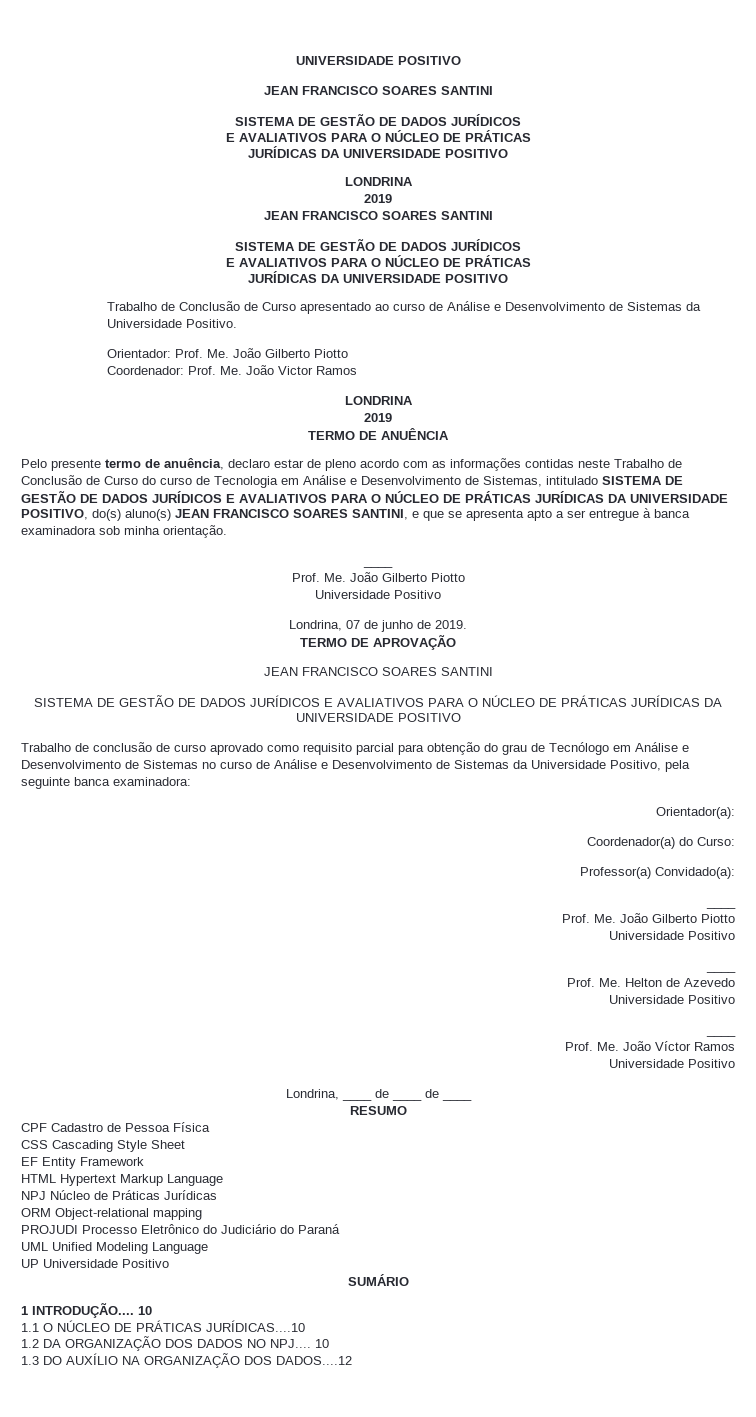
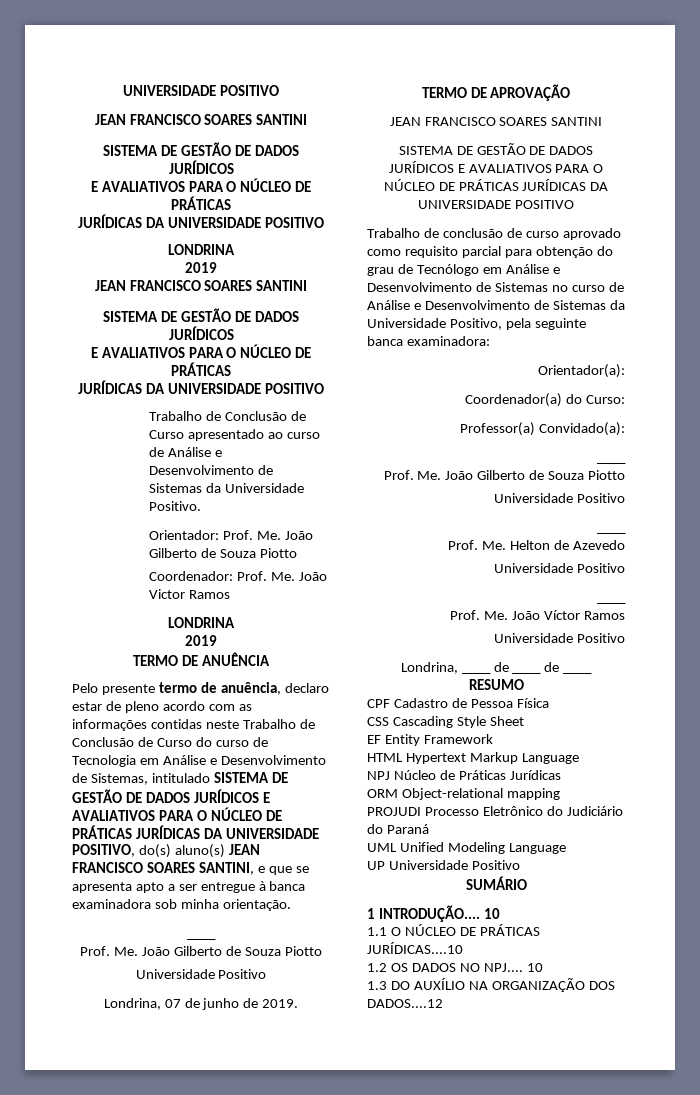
- Orientador: Prof. Me. João Gilberto Piotto
+ Orientador: Prof. Me. João Gilberto de Souza Piotto
  Pelo presente termo de anuência, declaro estar de pleno acordo com as informações contidas neste Trabalho de Conclusão de Curso do curso de Tecnologia em Análise e Desenvolvimento de Sistemas, intitulado SISTEMA DE GESTÃO DE DADOS JURÍDICOS E AVALIATIVOS PARA O NÚCLEO DE PRÁTICAS JURÍDICAS DA UNIVERSIDADE POSITIVO, do(s) aluno(s) JEAN FRANCISCO SOARES SANTINI, e que se apresenta apto a ser entregue à banca examinadora sob minha orientação.
  ____
- Prof. Me. João Gilberto Piotto
+ Prof. Me. João Gilberto de Souza Piotto
  Professor(a) Convidado(a):
  ____
- Prof. Me. João Gilberto Piotto
+ Prof. Me. João Gilberto de Souza Piotto
- 1.2 DA ORGANIZAÇÃO DOS DADOS NO NPJ....
+ 1.2 OS DADOS NO NPJ....

